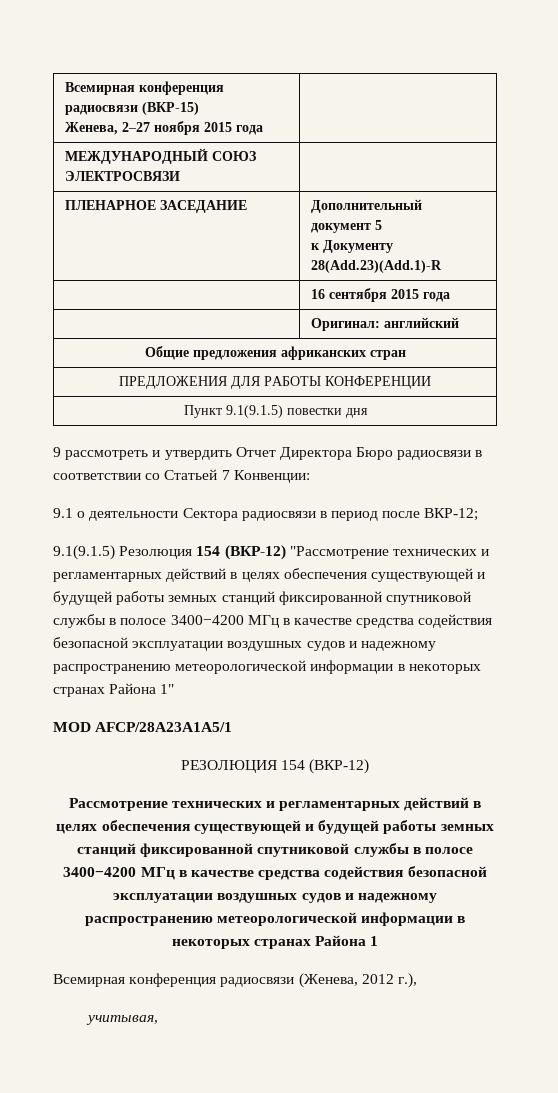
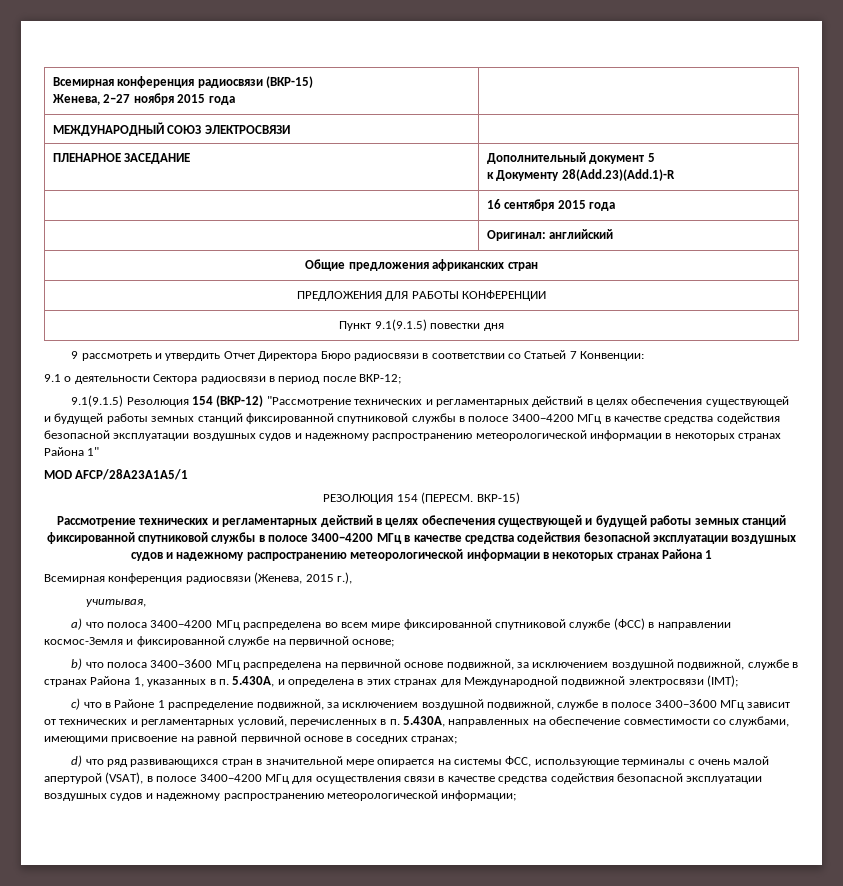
- РЕЗОЛЮЦИЯ 154 (ВКР-12)
+ РЕЗОЛЮЦИЯ 154 (ПЕРЕСМ. ВКР-15)
- Всемирная конференция радиосвязи (Женева, 2012 г.),
+ Всемирная конференция радиосвязи (Женева, 2015 г.),
+ a) что полоса 3400−4200 МГц распределена во всем мире фиксированной спутниковой службе (ФСС) в направлении космос-Земля и фиксированной службе на первичной основе;
+ b) что полоса 3400−3600 МГц распределена на первичной основе подвижной, за исключением воздушной подвижной, службе в странах Района 1, указанных в п. 5.430А, и определена в этих странах для Международной подвижной электросвязи (IMT);
+ с) что в Районе 1 распределение подвижной, за исключением воздушной подвижной, службе в полосе 3400−3600 МГц зависит от технических и регламентарных условий, перечисленных в п. 5.430А, направленных на обеспечение совместимости со службами, имеющими присвоение на равной первичной основе в соседних странах;
+ d) что ряд развивающихся стран в значительной мере опирается на системы ФСС, использующие терминалы с очень малой апертурой (VSAT), в полосе 3400−4200 МГц для осуществления связи в качестве средства содействия безопасной эксплуатации воздушных судов и надежному распространению метеорологической информации;

